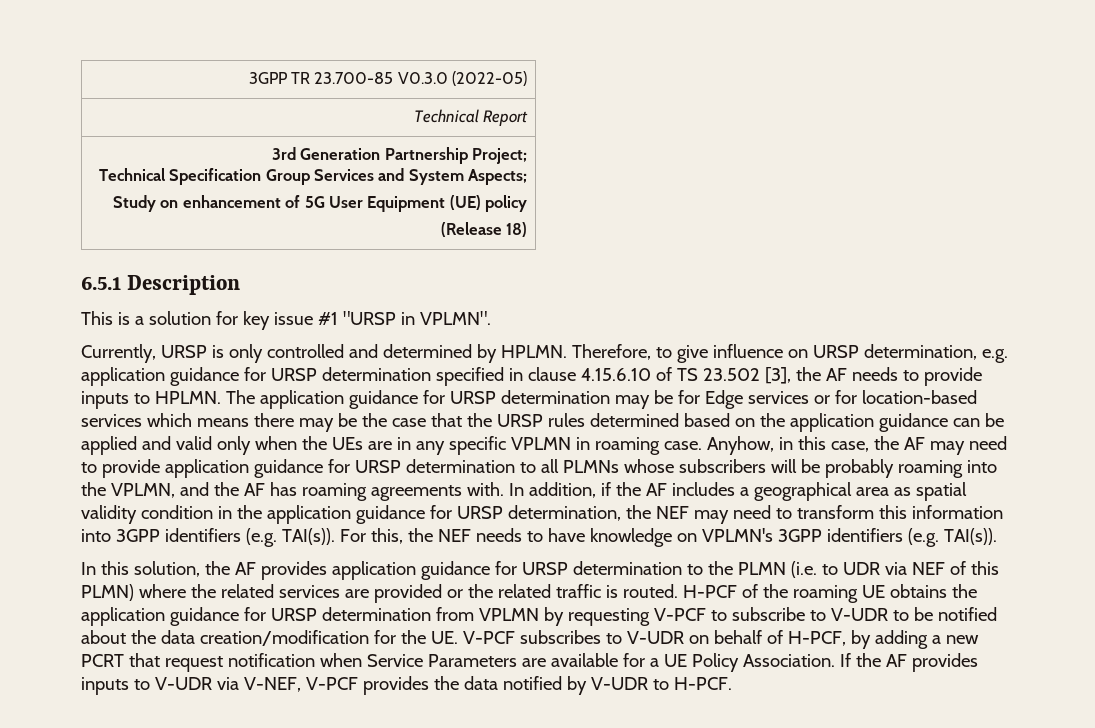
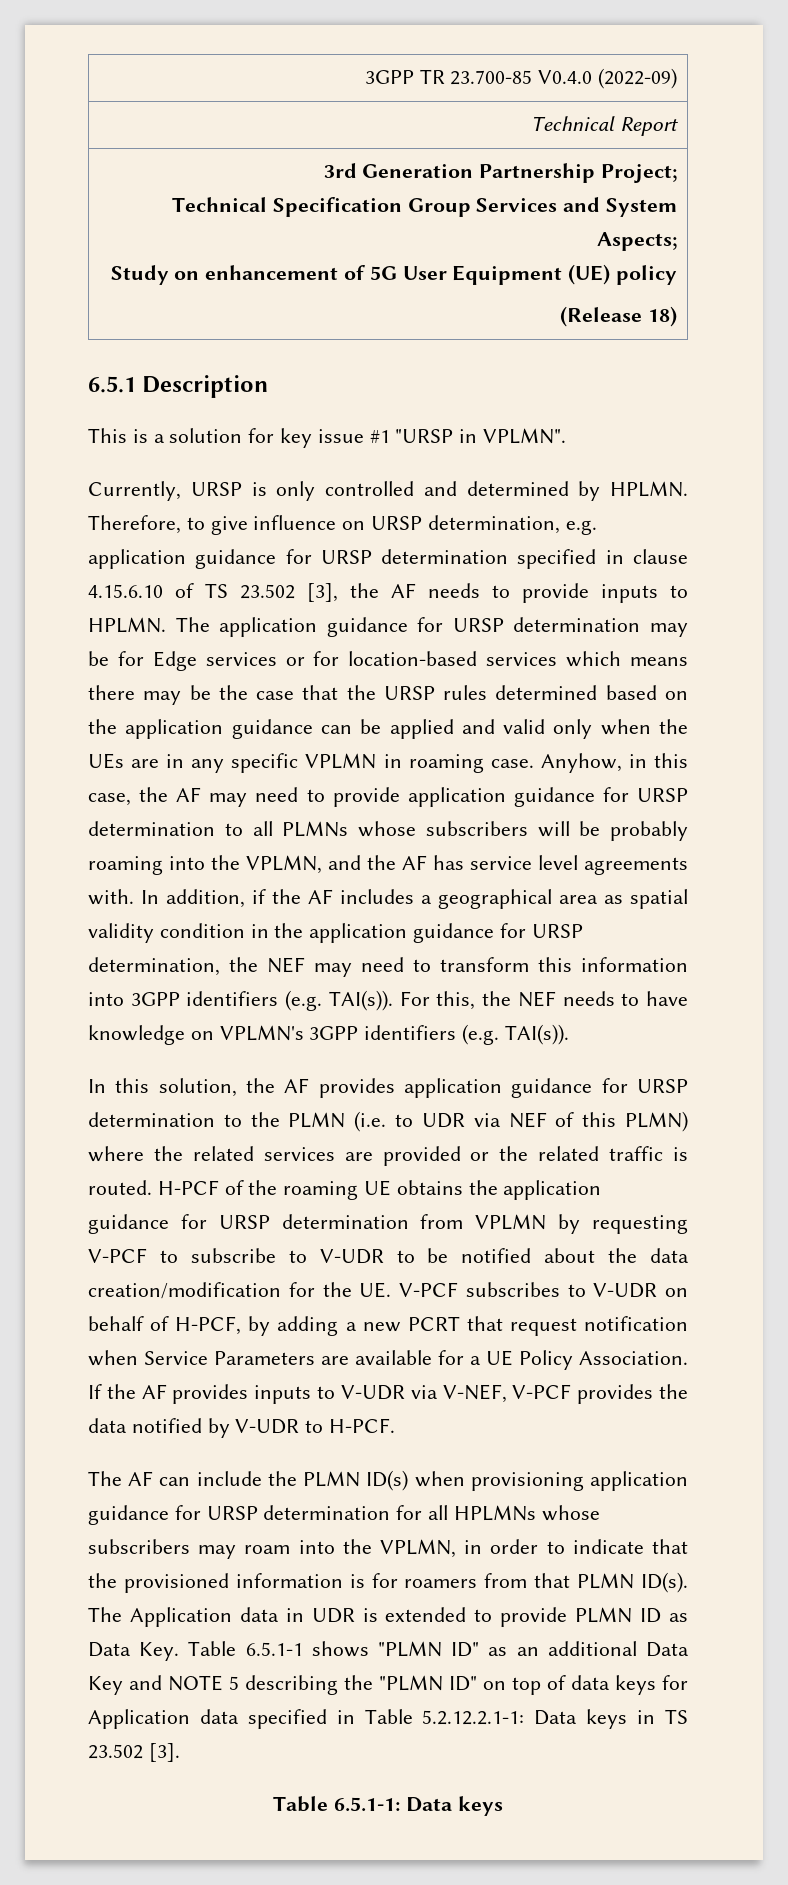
- 3GPP TR 23.700-85 V0.3.0 (2022-05)
+ 3GPP TR 23.700-85 V0.4.0 (2022-09)
- Anyhow, in this case, the AF may need to provide application guidance for URSP determination to all PLMNs whose subscribers will be probably roaming into the VPLMN, and the AF has roaming agreements with.
+ Anyhow, in this case, the AF may need to provide application guidance for URSP determination to all PLMNs whose subscribers will be probably roaming into the VPLMN, and the AF has service level agreements with.
+ The AF can include the PLMN ID(s) when provisioning application guidance for URSP determination for all HPLMNs whose subscribers may roam into the VPLMN, in order to indicate that the provisioned information is for roamers from that PLMN ID(s). The Application data in UDR is extended to provide PLMN ID as Data Key. Table 6.5.1-1 shows "PLMN ID" as an additional Data Key and NOTE 5 describing the "PLMN ID" on top of data keys for Application data specified in Table 5.2.12.2.1-1: Data keys in TS 23.502 [3].
+ Table 6.5.1-1: Data keys

